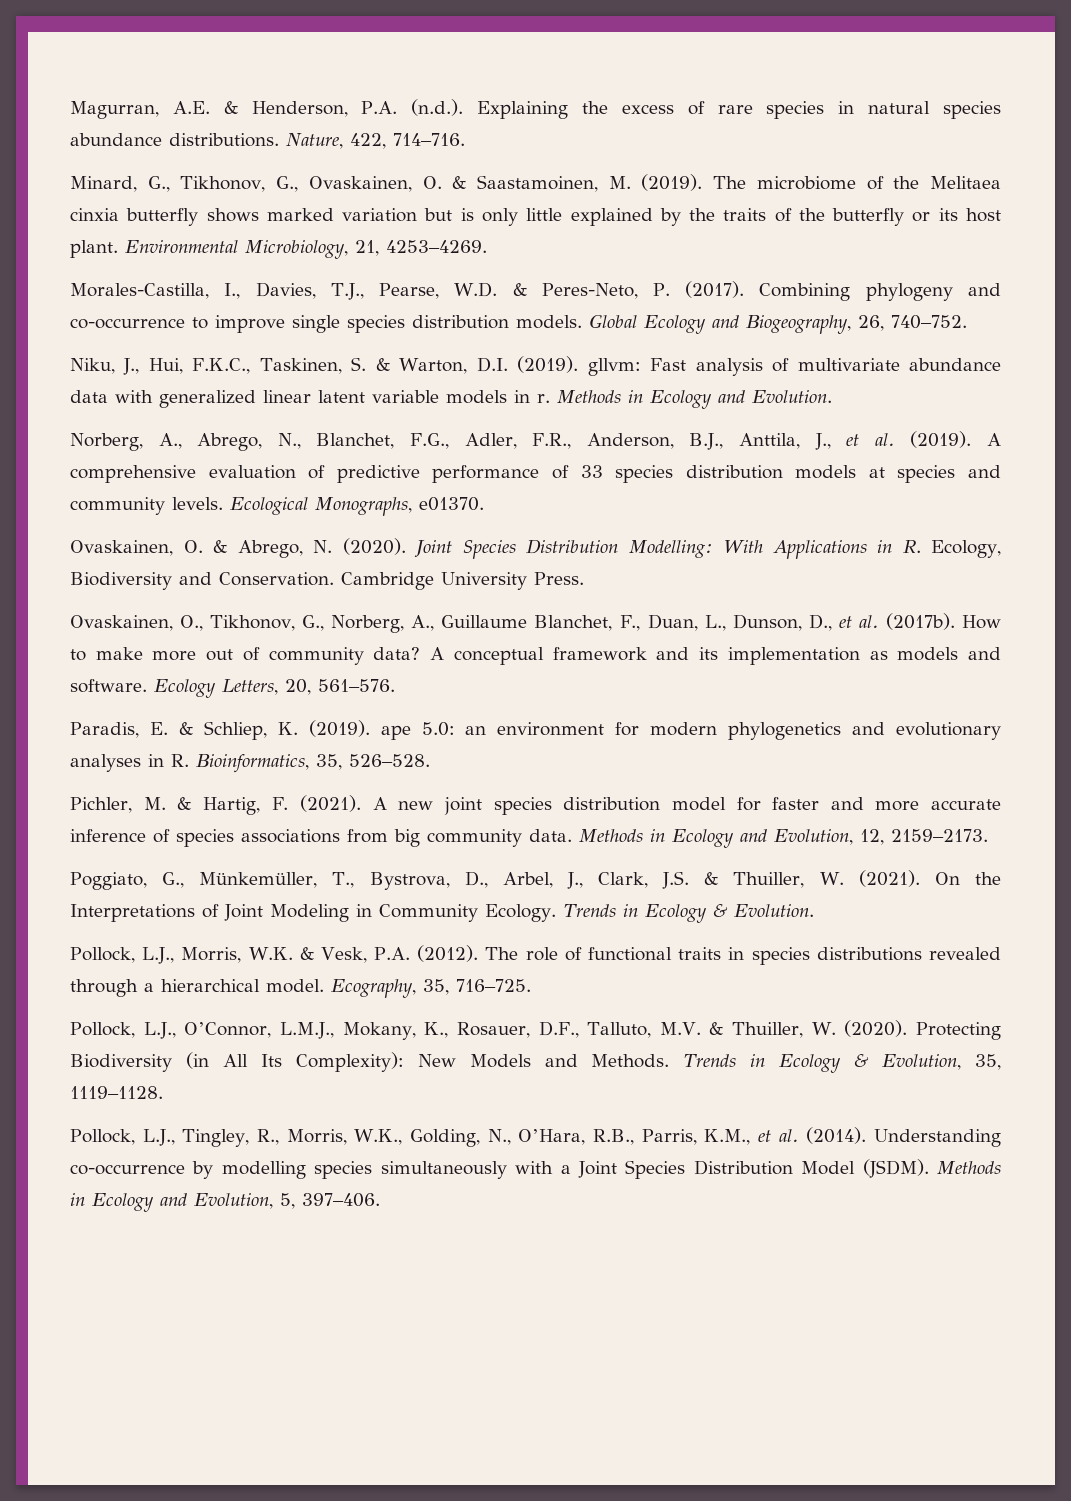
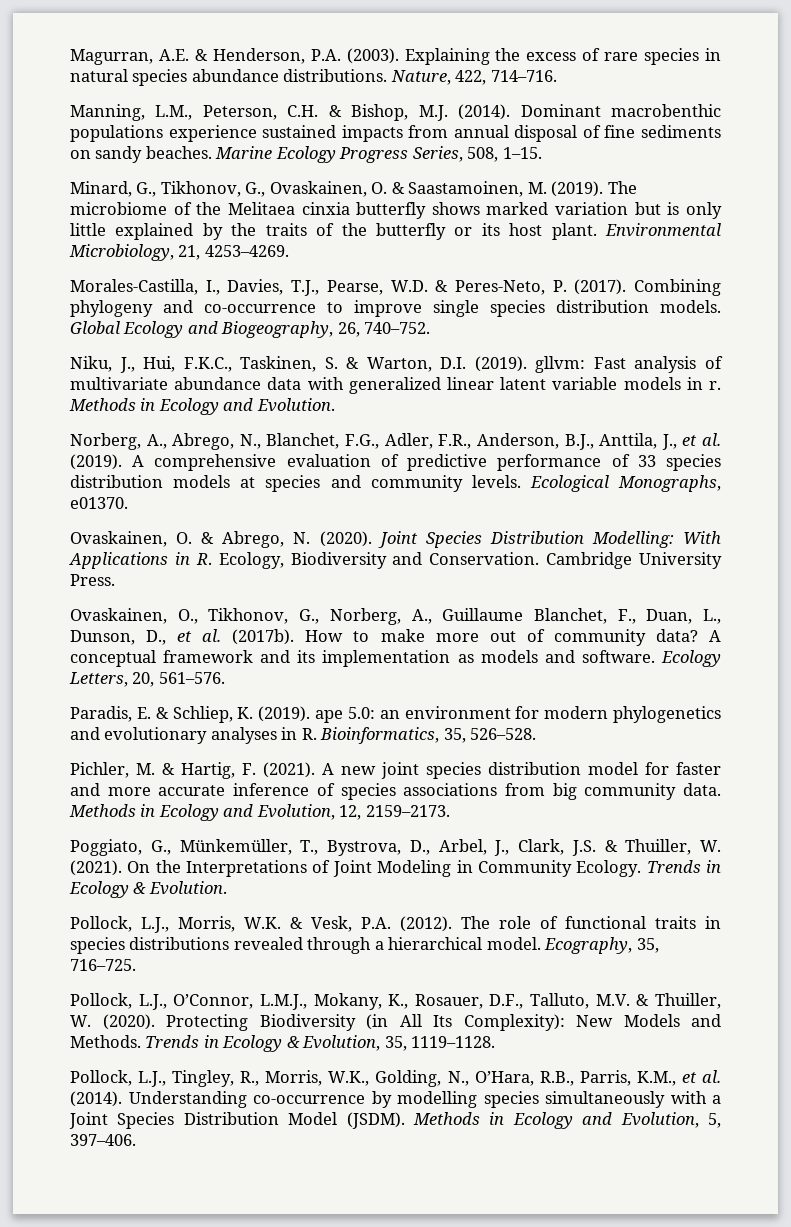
- Magurran, A.E. & Henderson, P.A. (n.d.). Explaining the excess of rare species in natural species abundance distributions.
+ Magurran, A.E. & Henderson, P.A. (2003). Explaining the excess of rare species in natural species abundance distributions.
+ Manning, L.M., Peterson, C.H. & Bishop, M.J. (2014). Dominant macrobenthic populations experience sustained impacts from annual disposal of fine sediments on sandy beaches. Marine Ecology Progress Series, 508, 1–15.

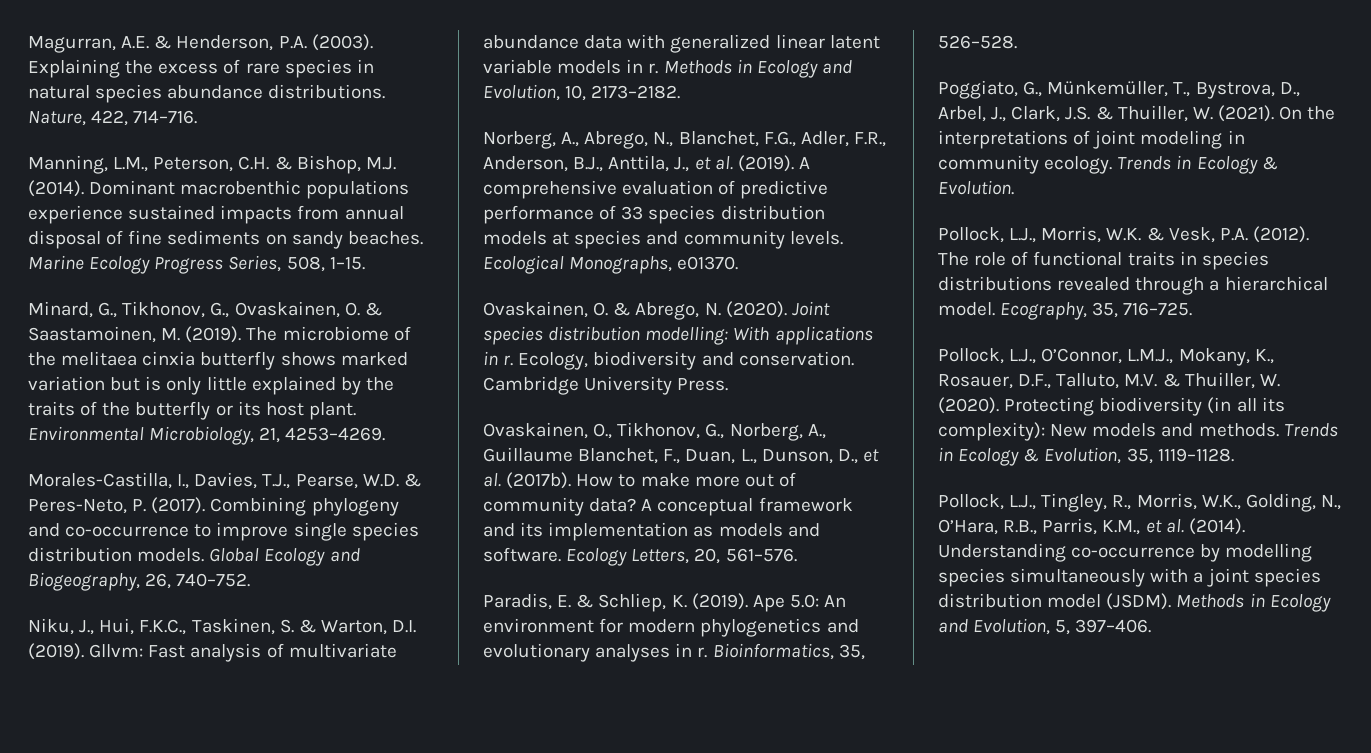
- The microbiome of the Melitaea cinxia butterfly shows marked variation but is only little explained by the traits of the butterfly or its host plant.
+ The microbiome of the melitaea cinxia butterfly shows marked variation but is only little explained by the traits of the butterfly or its host plant.
- Niku, J., Hui, F.K.C., Taskinen, S. & Warton, D.I. (2019). gllvm: Fast analysis of multivariate abundance data with generalized linear latent variable models in r.
+ Niku, J., Hui, F.K.C., Taskinen, S. & Warton, D.I. (2019). Gllvm: Fast analysis of multivariate abundance data with generalized linear latent variable models in r.
- Methods in Ecology and Evolution.
+ Methods in Ecology and Evolution, 10, 2173–2182.
- Joint Species Distribution Modelling: With Applications in R. Ecology, Biodiversity and Conservation.
+ Joint species distribution modelling: With applications in r. Ecology, biodiversity and conservation.
- Paradis, E. & Schliep, K. (2019). ape 5.0: an environment for modern phylogenetics and evolutionary analyses in R. Bioinformatics, 35, 526–528.
+ Paradis, E. & Schliep, K. (2019). Ape 5.0: An environment for modern phylogenetics and evolutionary analyses in r. Bioinformatics, 35, 526–528.
- Pichler, M. & Hartig, F. (2021). A new joint species distribution model for faster and more accurate inference of species associations from big community data. Methods in Ecology and Evolution, 12, 2159–2173.
- On the Interpretations of Joint Modeling in Community Ecology.
+ On the interpretations of joint modeling in community ecology.
- Protecting Biodiversity (in All Its Complexity): New Models and Methods.
+ Protecting biodiversity (in all its complexity): New models and methods.
- Understanding co-occurrence by modelling species simultaneously with a Joint Species Distribution Model (JSDM).
+ Understanding co-occurrence by modelling species simultaneously with a joint species distribution model (JSDM).

